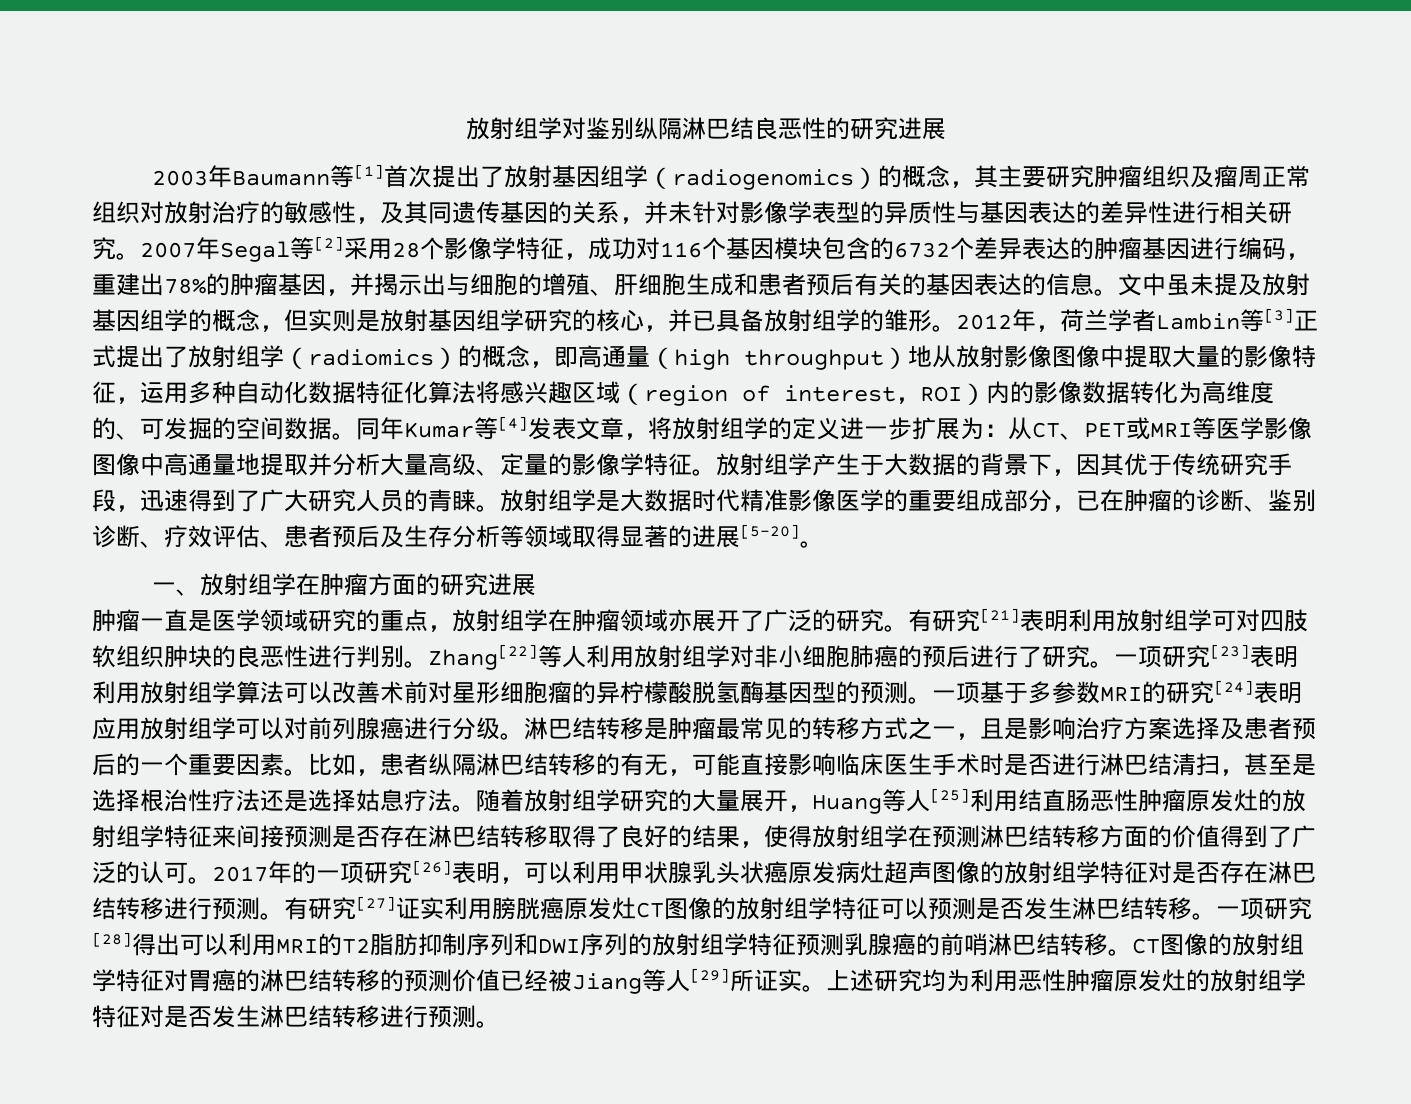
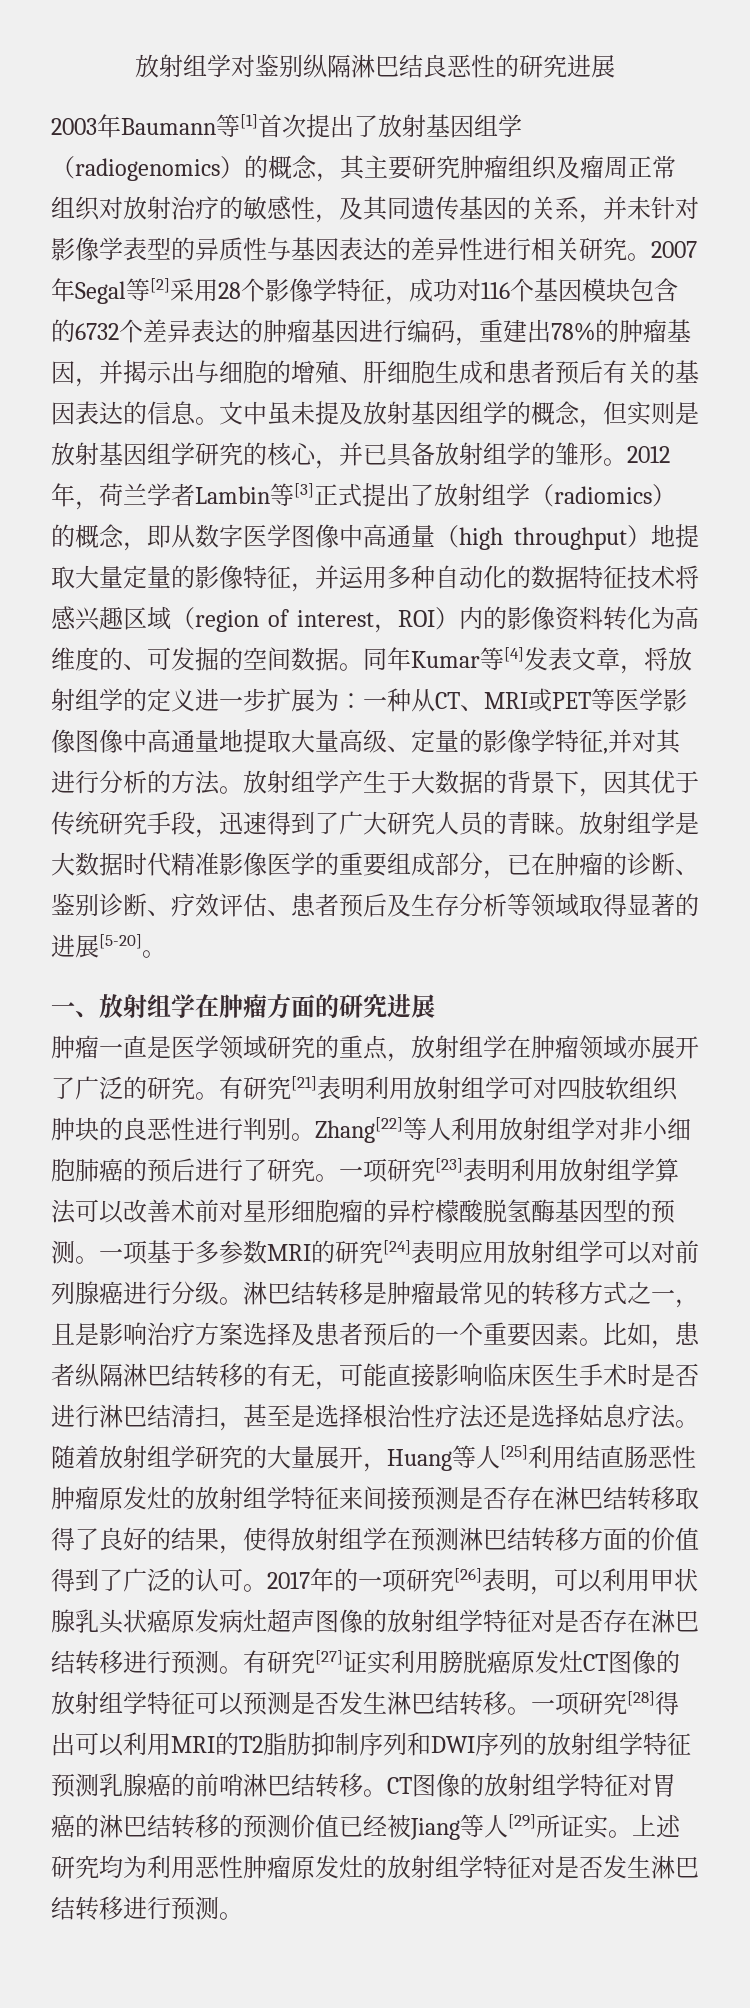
- 2012年，荷兰学者Lambin等[3]正式提出了放射组学（radiomics）的概念，即高通量（high throughput）地从放射影像图像中提取大量的影像特征，运用多种自动化数据特征化算法将感兴趣区域（region of interest，ROI）内的影像数据转化为高维度的、可发掘的空间数据。
+ 2012年，荷兰学者Lambin等[3]正式提出了放射组学（radiomics）的概念，即从数字医学图像中高通量（high throughput）地提取大量定量的影像特征，并运用多种自动化的数据特征技术将感兴趣区域（region of interest，ROI）内的影像资料转化为高维度的、可发掘的空间数据。
- 同年Kumar等[4]发表文章，将放射组学的定义进一步扩展为：从CT、PET或MRI等医学影像图像中高通量地提取并分析大量高级、定量的影像学特征。
+ 同年Kumar等[4]发表文章，将放射组学的定义进一步扩展为：一种从CT、MRI或PET等医学影像图像中高通量地提取大量高级、定量的影像学特征,并对其进行分析的方法。

